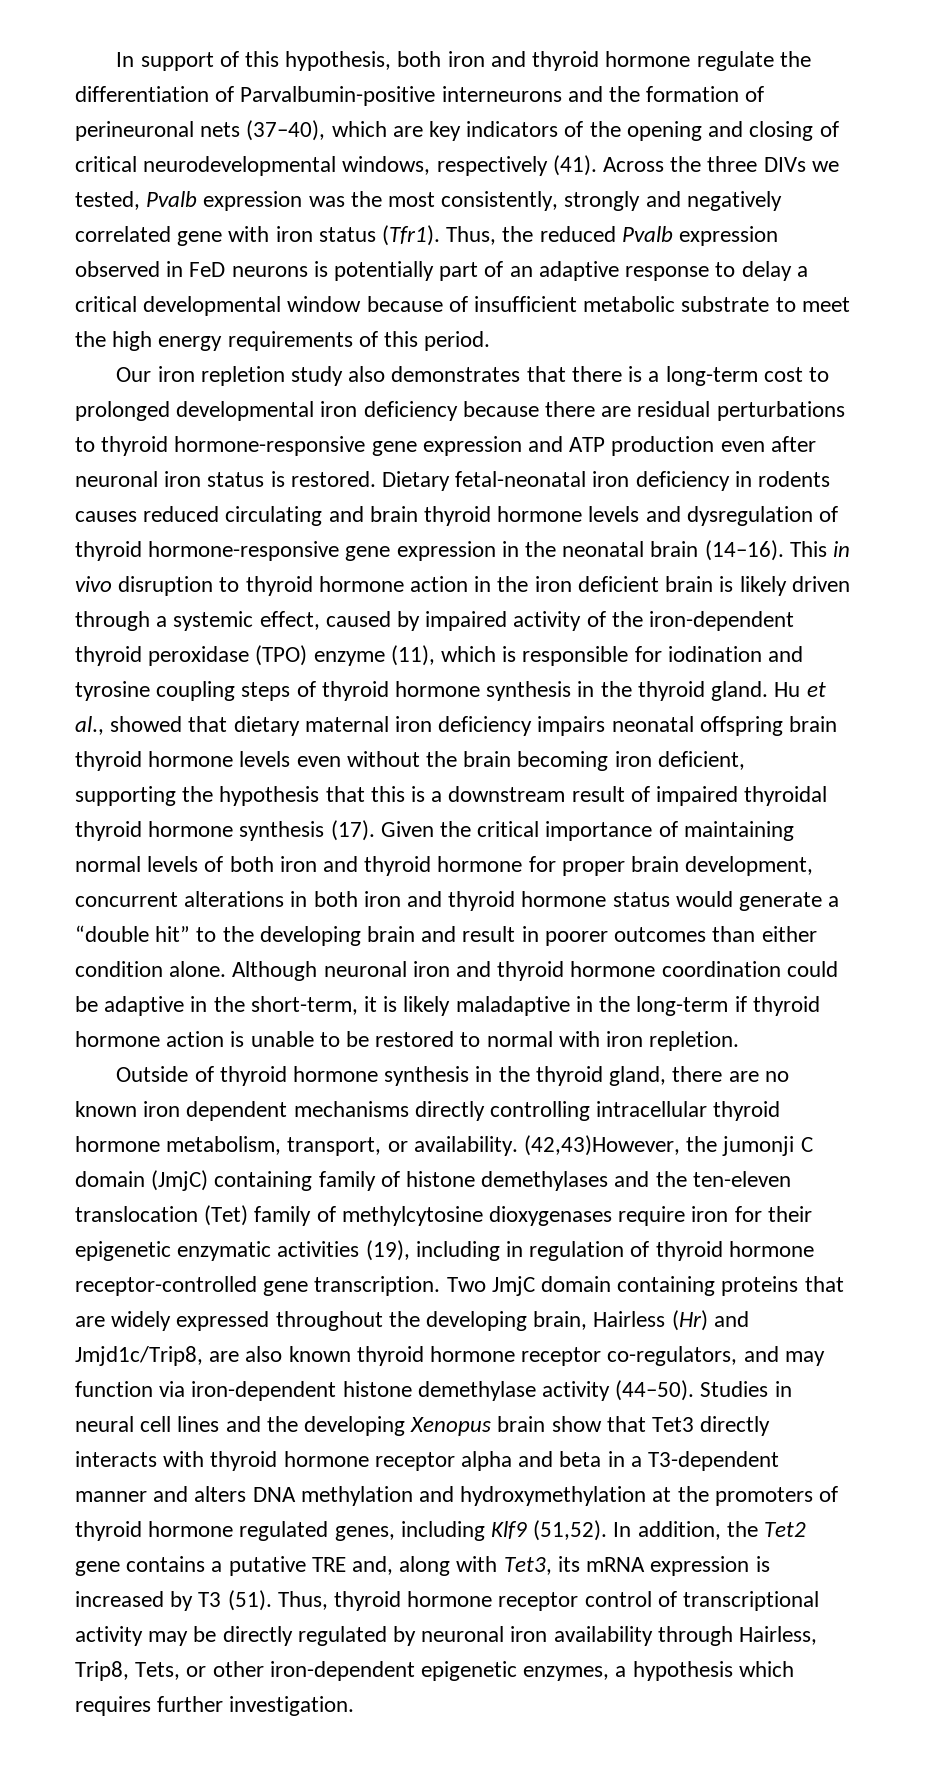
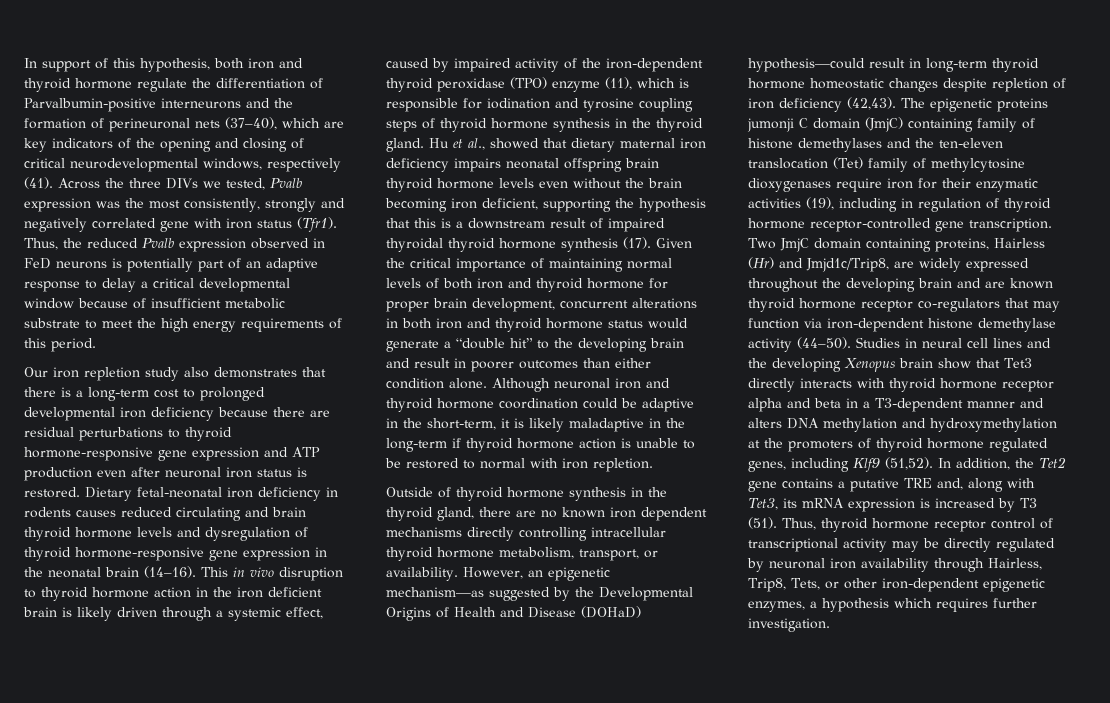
- (42,43)However, the jumonji C domain (JmjC) containing family of histone demethylases and the ten-eleven translocation (Tet) family of methylcytosine dioxygenases require iron for their epigenetic enzymatic activities (19), including in regulation of thyroid hormone receptor-controlled gene transcription.
+ However, an epigenetic mechanism—as suggested by the Developmental Origins of Health and Disease (DOHaD) hypothesis—could result in long-term thyroid hormone homeostatic changes despite repletion of iron deficiency (42,43). The epigenetic proteins jumonji C domain (JmjC) containing family of histone demethylases and the ten-eleven translocation (Tet) family of methylcytosine dioxygenases require iron for their enzymatic activities (19), including in regulation of thyroid hormone receptor-controlled gene transcription.
- Two JmjC domain containing proteins that are widely expressed throughout the developing brain, Hairless (Hr) and Jmjd1c/Trip8, are also known thyroid hormone receptor co-regulators, and may function via iron-dependent histone demethylase activity (44–50).
+ Two JmjC domain containing proteins, Hairless (Hr) and Jmjd1c/Trip8, are widely expressed throughout the developing brain and are known thyroid hormone receptor co-regulators that may function via iron-dependent histone demethylase activity (44–50).

